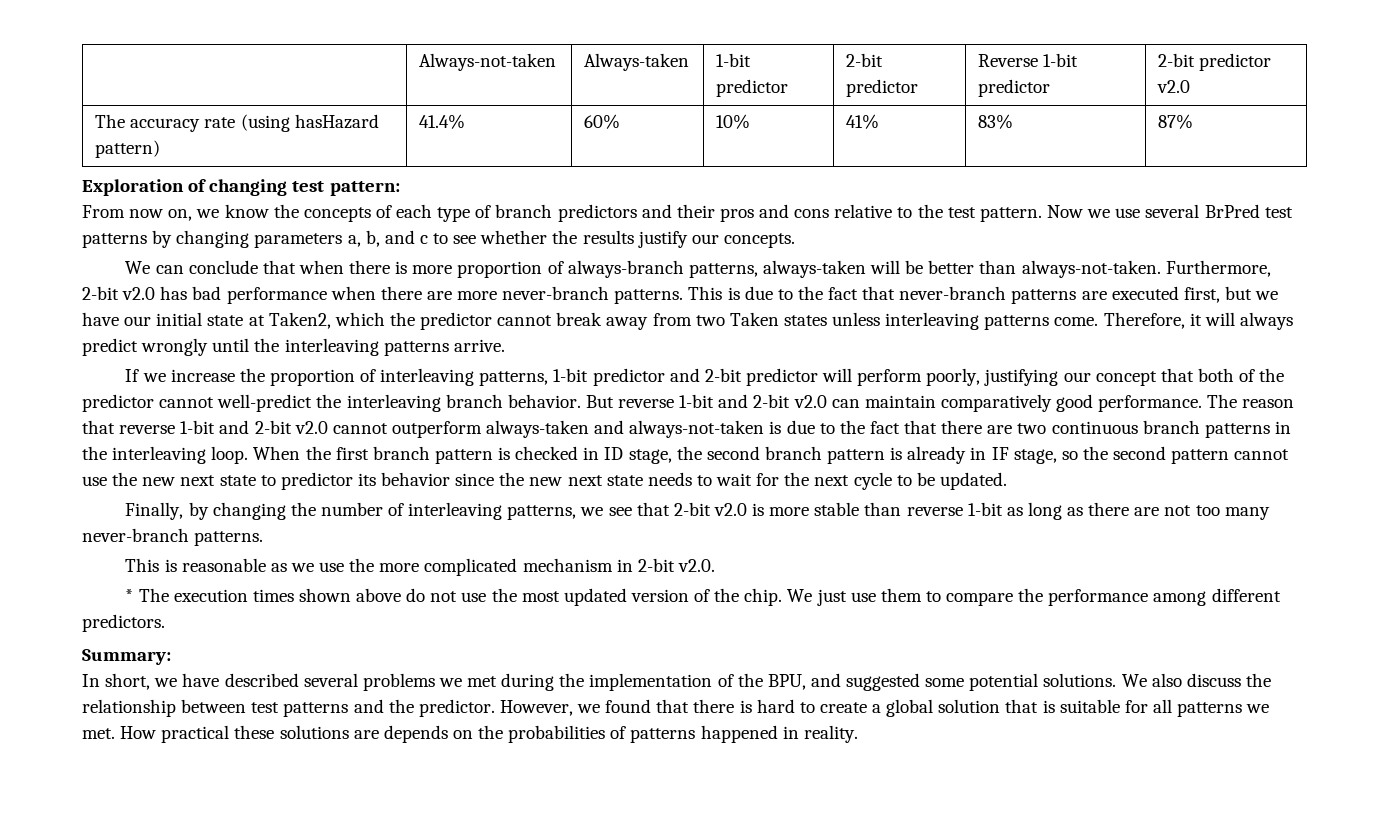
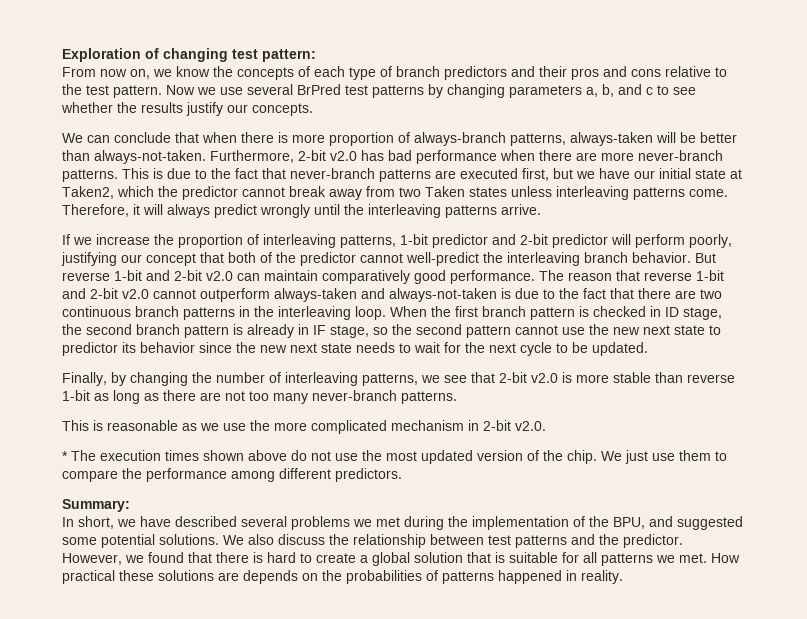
- | Always-not-taken | Always-taken | 1-bit predictor | 2-bit predictor | Reverse 1-bit predictor | 2-bit predictor v2.0
- The accuracy rate (using hasHazard pattern) | 41.4% | 60% | 10% | 41% | 83% | 87%

